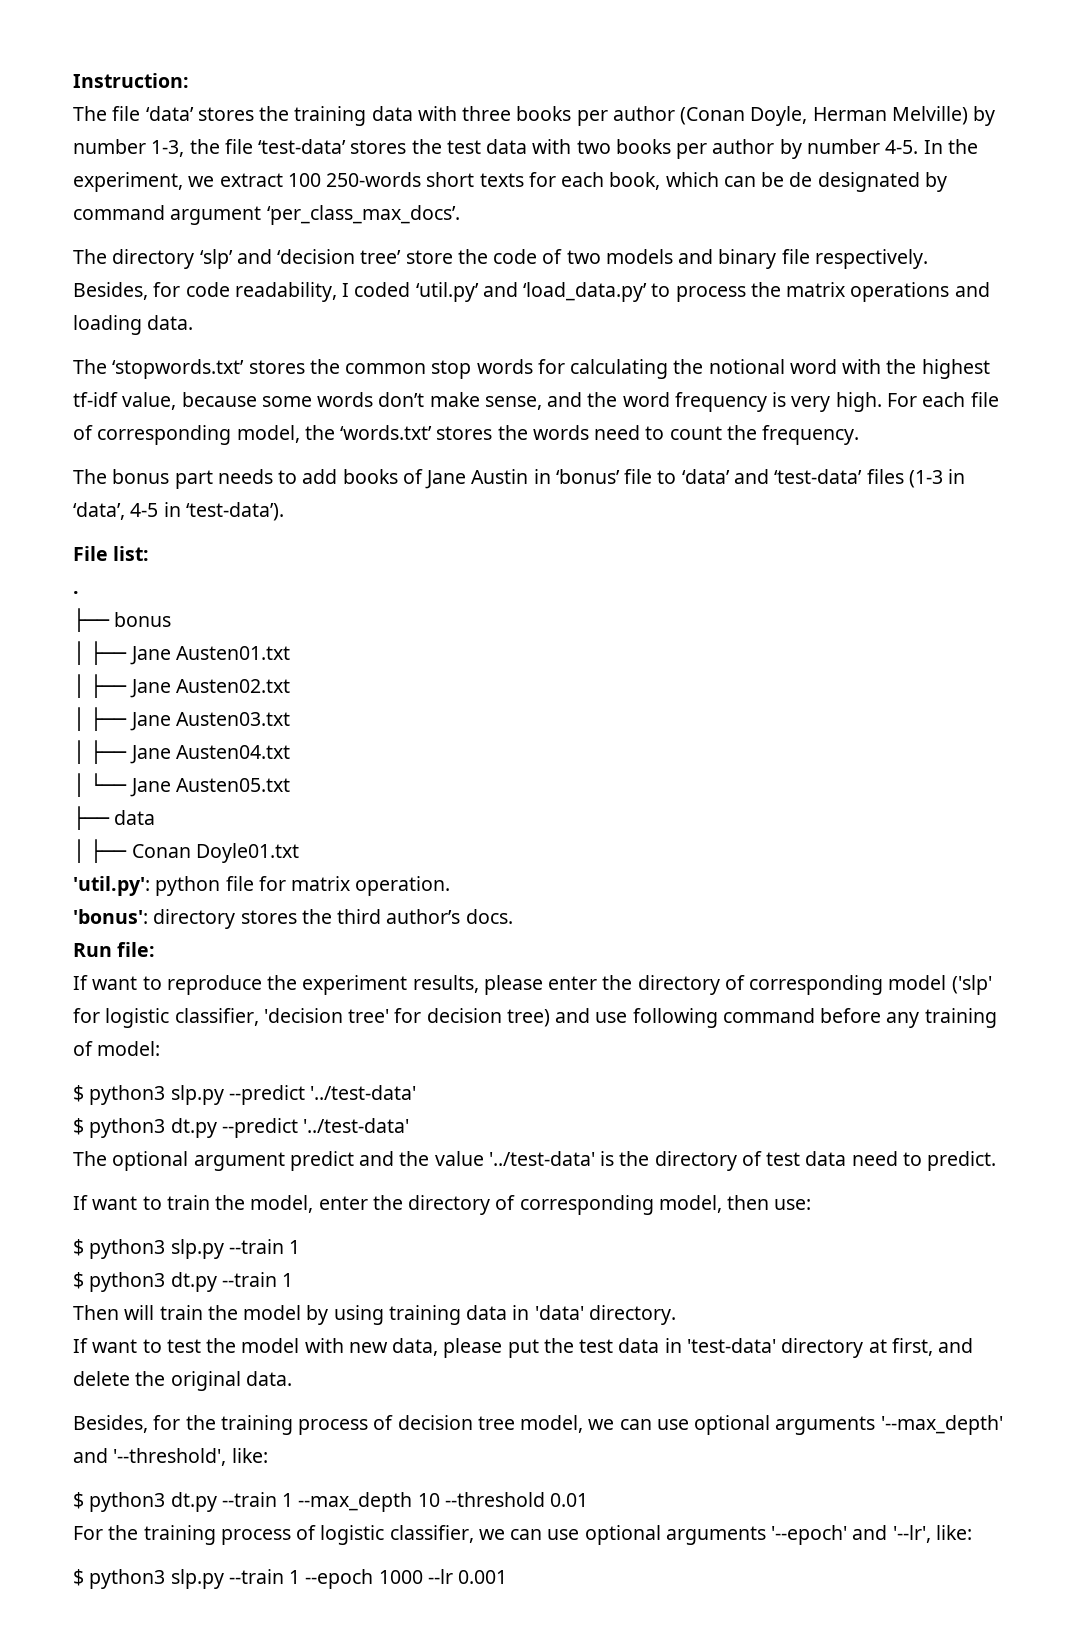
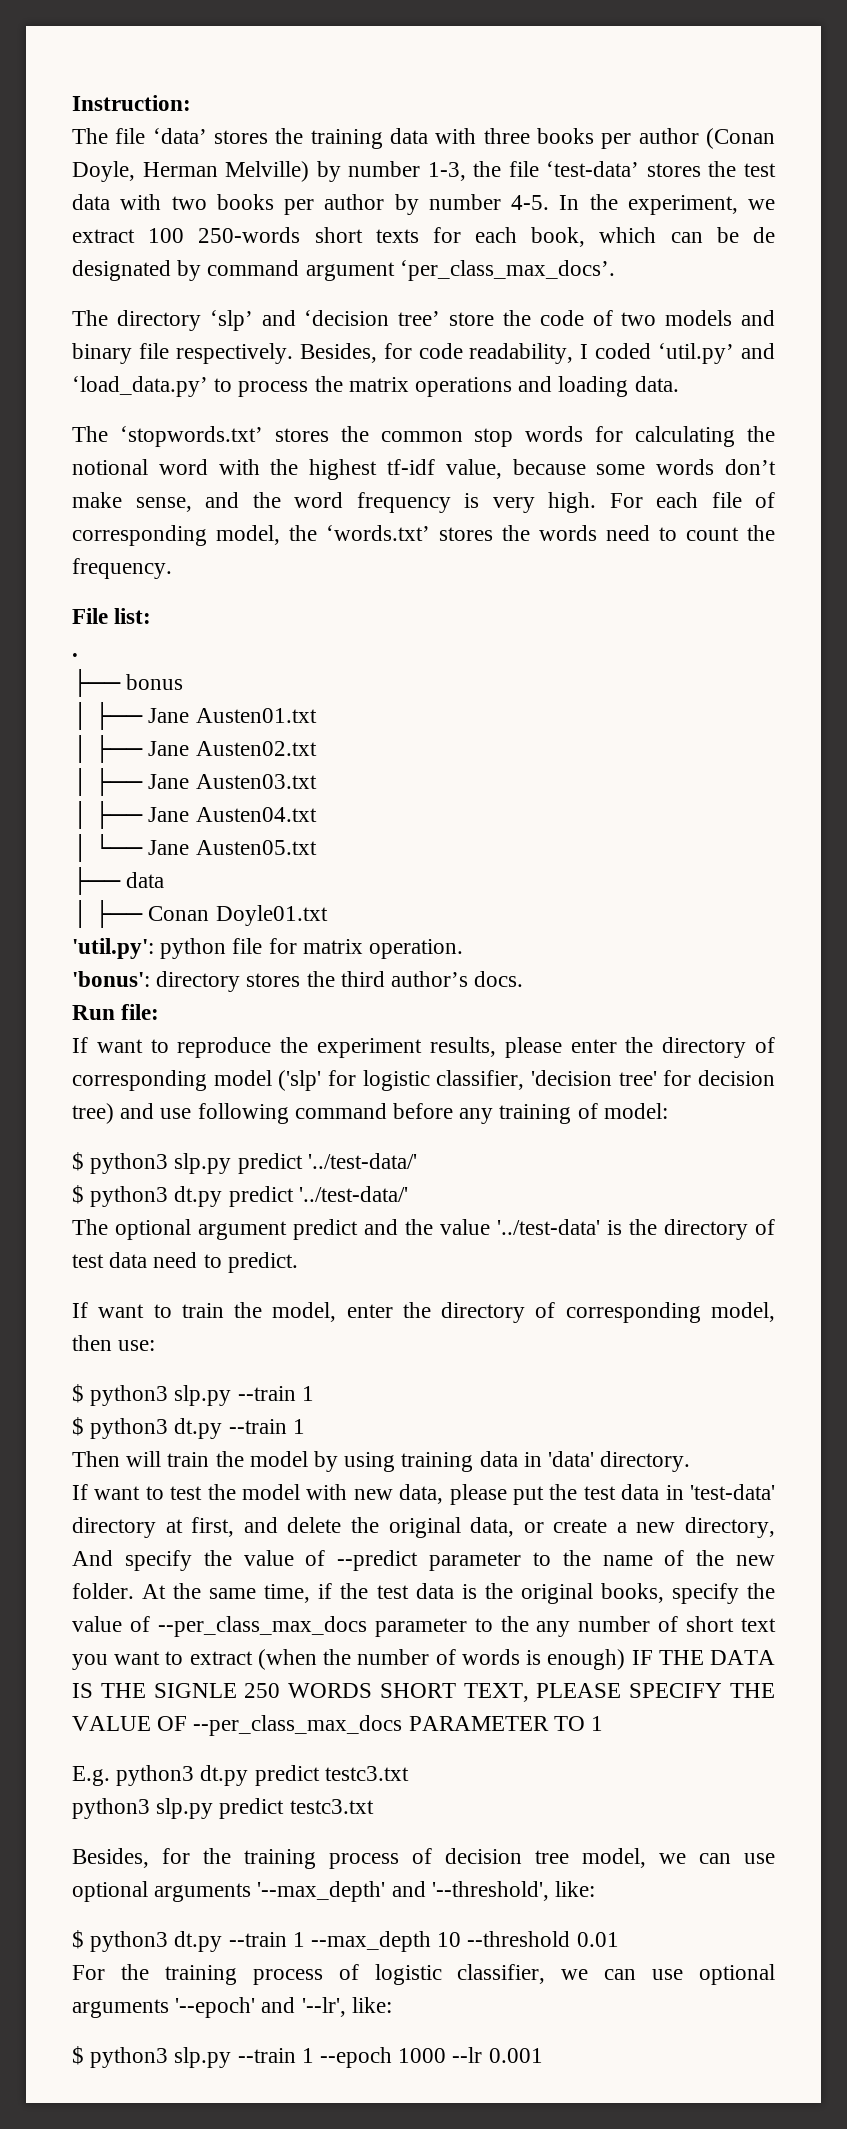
- The bonus part needs to add books of Jane Austin in ‘bonus’ file to ‘data’ and ‘test-data’ files (1-3 in ‘data’, 4-5 in ‘test-data’).
- $ python3 slp.py --predict '../test-data'
- $ python3 dt.py --predict '../test-data'
+ $ python3 slp.py predict '../test-data/'
+ $ python3 dt.py predict '../test-data/'
- If want to test the model with new data, please put the test data in 'test-data' directory at first, and delete the original data.
+ If want to test the model with new data, please put the test data in 'test-data' directory at first, and delete the original data, or create a new directory, And specify the value of --predict parameter to the name of the new folder. At the same time, if the test data is the original books, specify the value of --per_class_max_docs parameter to the any number of short text you want to extract (when the number of words is enough) IF THE DATA IS THE SIGNLE 250 WORDS SHORT TEXT, PLEASE SPECIFY THE VALUE OF --per_class_max_docs PARAMETER TO 1
+ E.g. python3 dt.py predict testc3.txt
+ python3 slp.py predict testc3.txt

